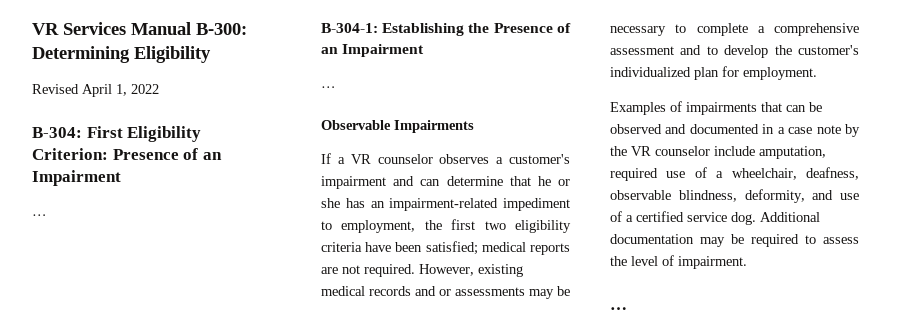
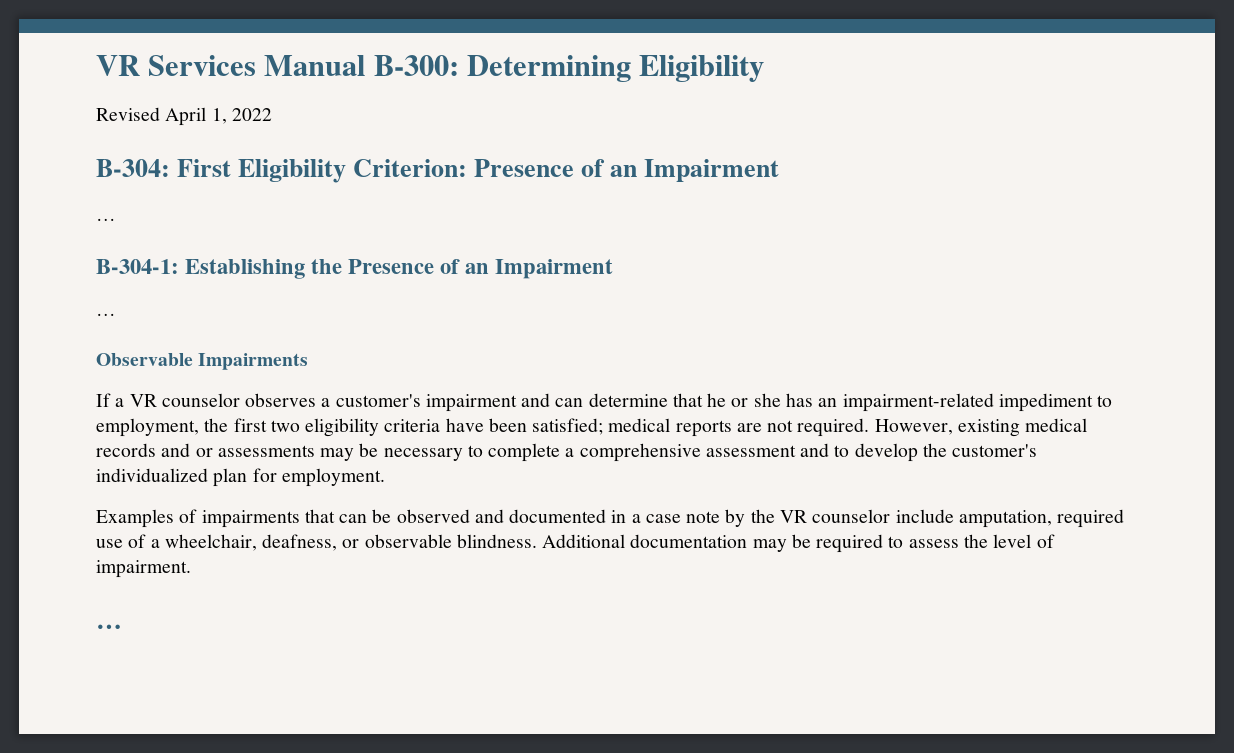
- Examples of impairments that can be observed and documented in a case note by the VR counselor include amputation, required use of a wheelchair, deafness, observable blindness, deformity, and use of a certified service dog.
+ Examples of impairments that can be observed and documented in a case note by the VR counselor include amputation, required use of a wheelchair, deafness, or observable blindness.

